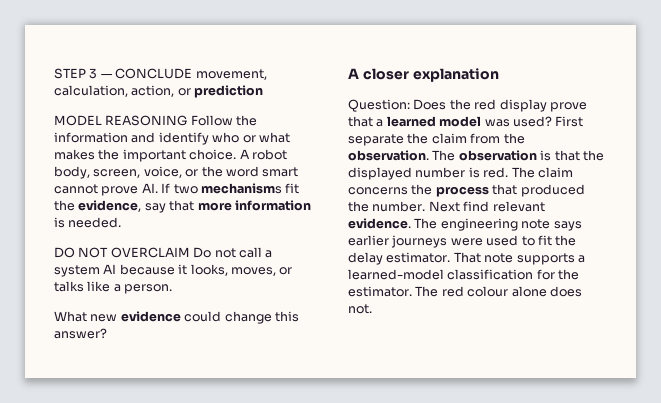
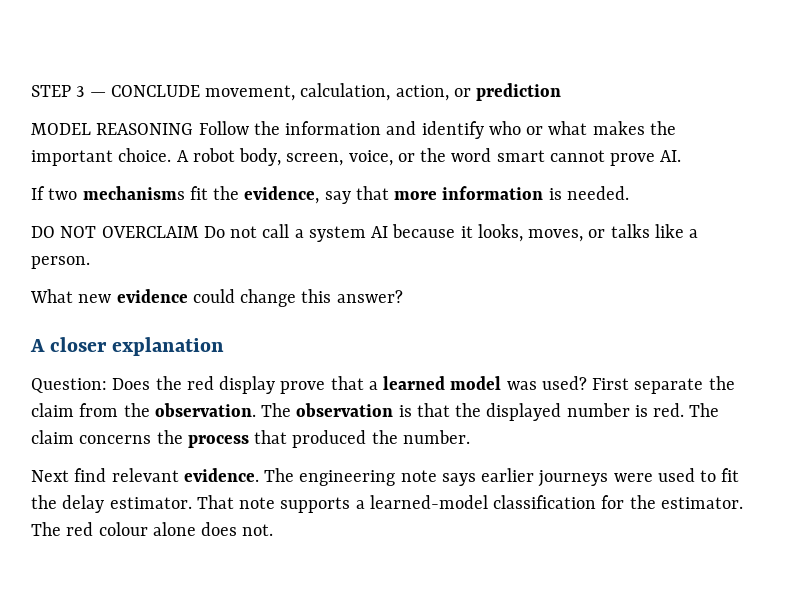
- A robot body, screen, voice, or the word smart cannot prove AI. If two mechanisms fit the evidence, say that more information is needed.
+ A robot body, screen, voice, or the word smart cannot prove AI.
+ If two mechanisms fit the evidence, say that more information is needed.
- The claim concerns the process that produced the number. Next find relevant evidence.
+ The claim concerns the process that produced the number.
+ Next find relevant evidence.

